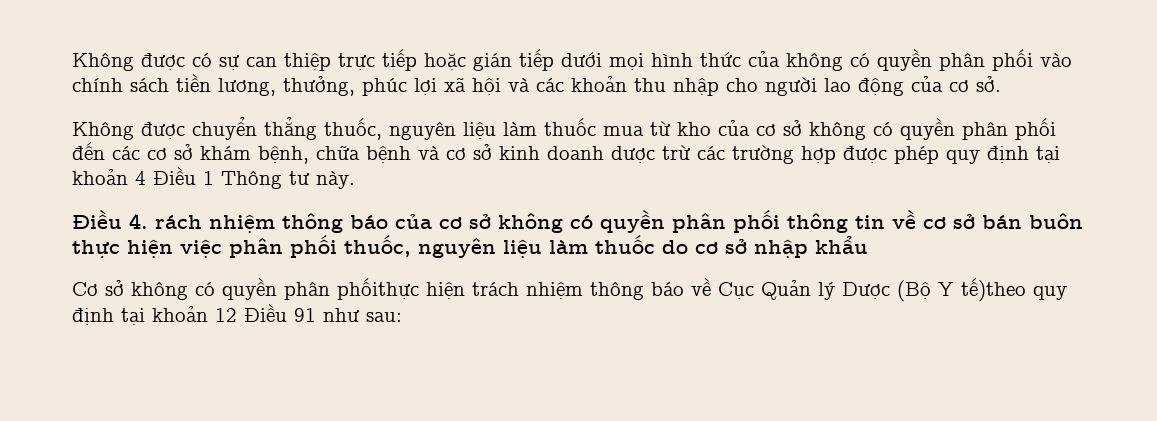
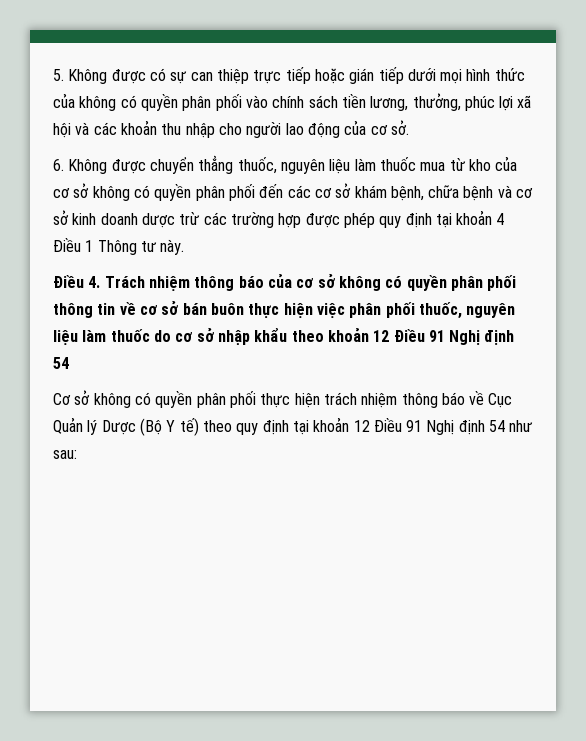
- Không được có sự can thiệp trực tiếp hoặc gián tiếp dưới mọi hình thức của không có quyền phân phối vào chính sách tiền lương, thưởng, phúc lợi xã hội và các khoản thu nhập cho người lao động của cơ sở.
+ 5. Không được có sự can thiệp trực tiếp hoặc gián tiếp dưới mọi hình thức của không có quyền phân phối vào chính sách tiền lương, thưởng, phúc lợi xã hội và các khoản thu nhập cho người lao động của cơ sở.
- Không được chuyển thẳng thuốc, nguyên liệu làm thuốc mua từ kho của cơ sở không có quyền phân phối đến các cơ sở khám bệnh, chữa bệnh và cơ sở kinh doanh dược trừ các trường hợp được phép quy định tại khoản 4 Điều 1 Thông tư này.
+ 6. Không được chuyển thẳng thuốc, nguyên liệu làm thuốc mua từ kho của cơ sở không có quyền phân phối đến các cơ sở khám bệnh, chữa bệnh và cơ sở kinh doanh dược trừ các trường hợp được phép quy định tại khoản 4 Điều 1 Thông tư này.
- Điều 4. rách nhiệm thông báo của cơ sở không có quyền phân phối thông tin về cơ sở bán buôn thực hiện việc phân phối thuốc, nguyên liệu làm thuốc do cơ sở nhập khẩu
+ Điều 4. Trách nhiệm thông báo của cơ sở không có quyền phân phối thông tin về cơ sở bán buôn thực hiện việc phân phối thuốc, nguyên liệu làm thuốc do cơ sở nhập khẩu theo khoản 12 Điều 91 Nghị định 54
- Cơ sở không có quyền phân phốithực hiện trách nhiệm thông báo về Cục Quản lý Dược (Bộ Y tế)theo quy định tại khoản 12 Điều 91 như sau:
+ Cơ sở không có quyền phân phối thực hiện trách nhiệm thông báo về Cục Quản lý Dược (Bộ Y tế) theo quy định tại khoản 12 Điều 91 Nghị định 54 như sau:

